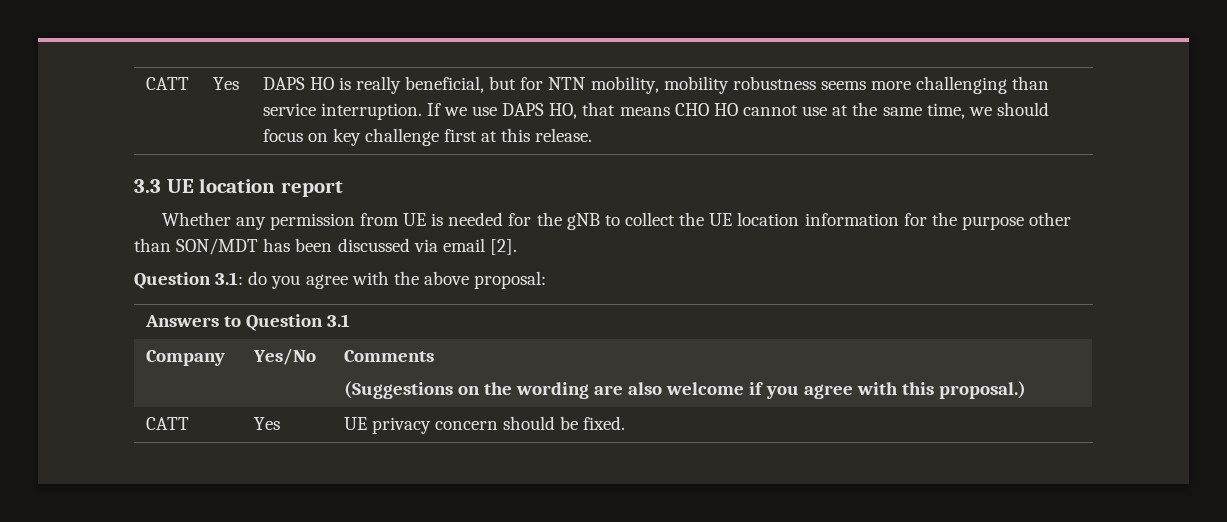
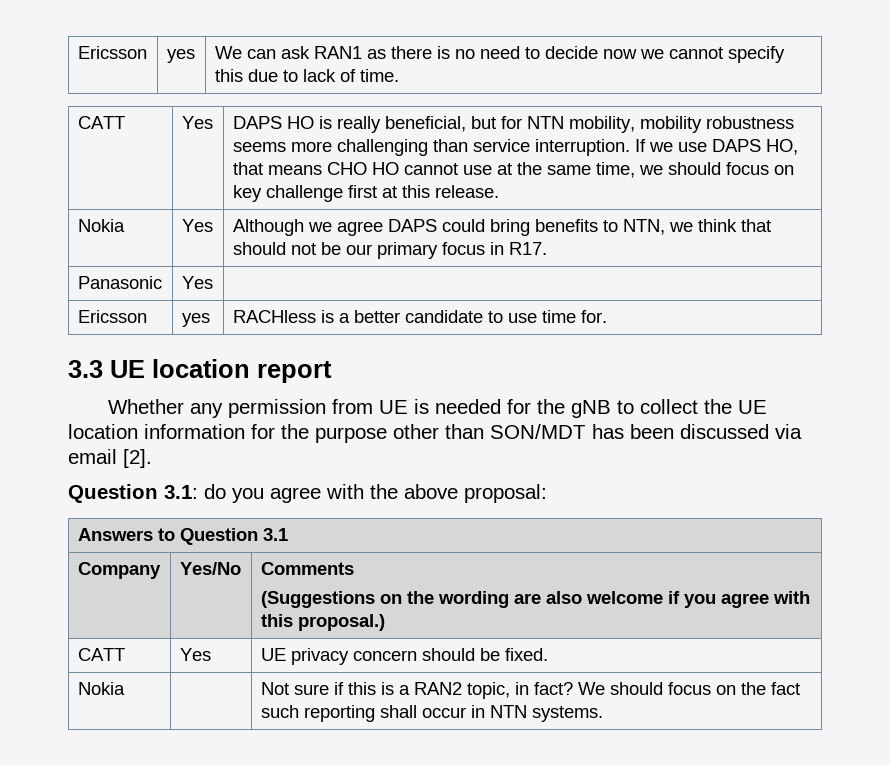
+ Ericsson | yes | We can ask RAN1 as there is no need to decide now we cannot specify this due to lack of time.
+ Nokia | Yes | Although we agree DAPS could bring benefits to NTN, we think that should not be our primary focus in R17.
+ Panasonic | Yes |
+ Ericsson | yes | RACHless is a better candidate to use time for.
+ Nokia | | Not sure if this is a RAN2 topic, in fact? We should focus on the fact such reporting shall occur in NTN systems.

